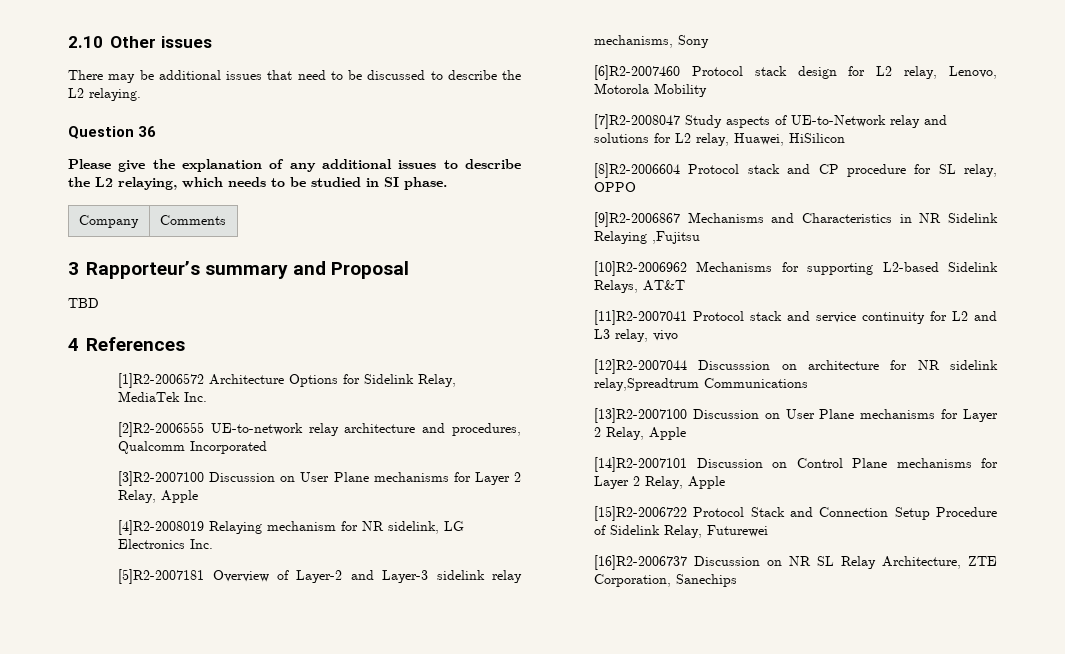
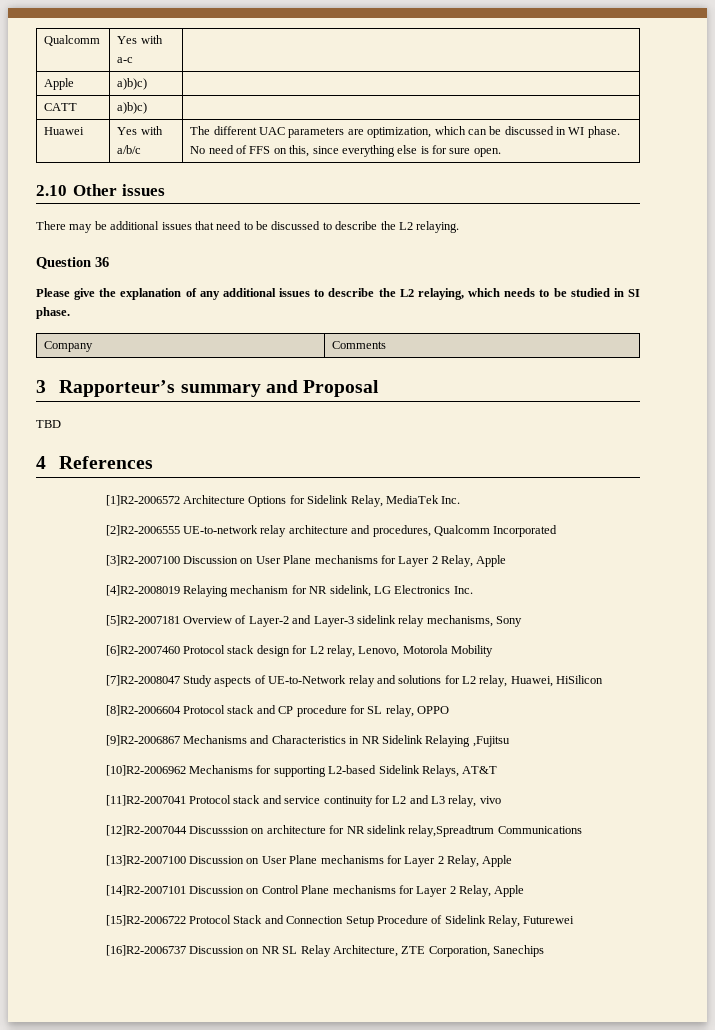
+ Qualcomm | Yes with a-c |
+ Apple | a)b)c) |
+ CATT | a)b)c) |
+ Huawei | Yes with a/b/c | The different UAC parameters are optimization, which can be discussed in WI phase. No need of FFS on this, since everything else is for sure open.

